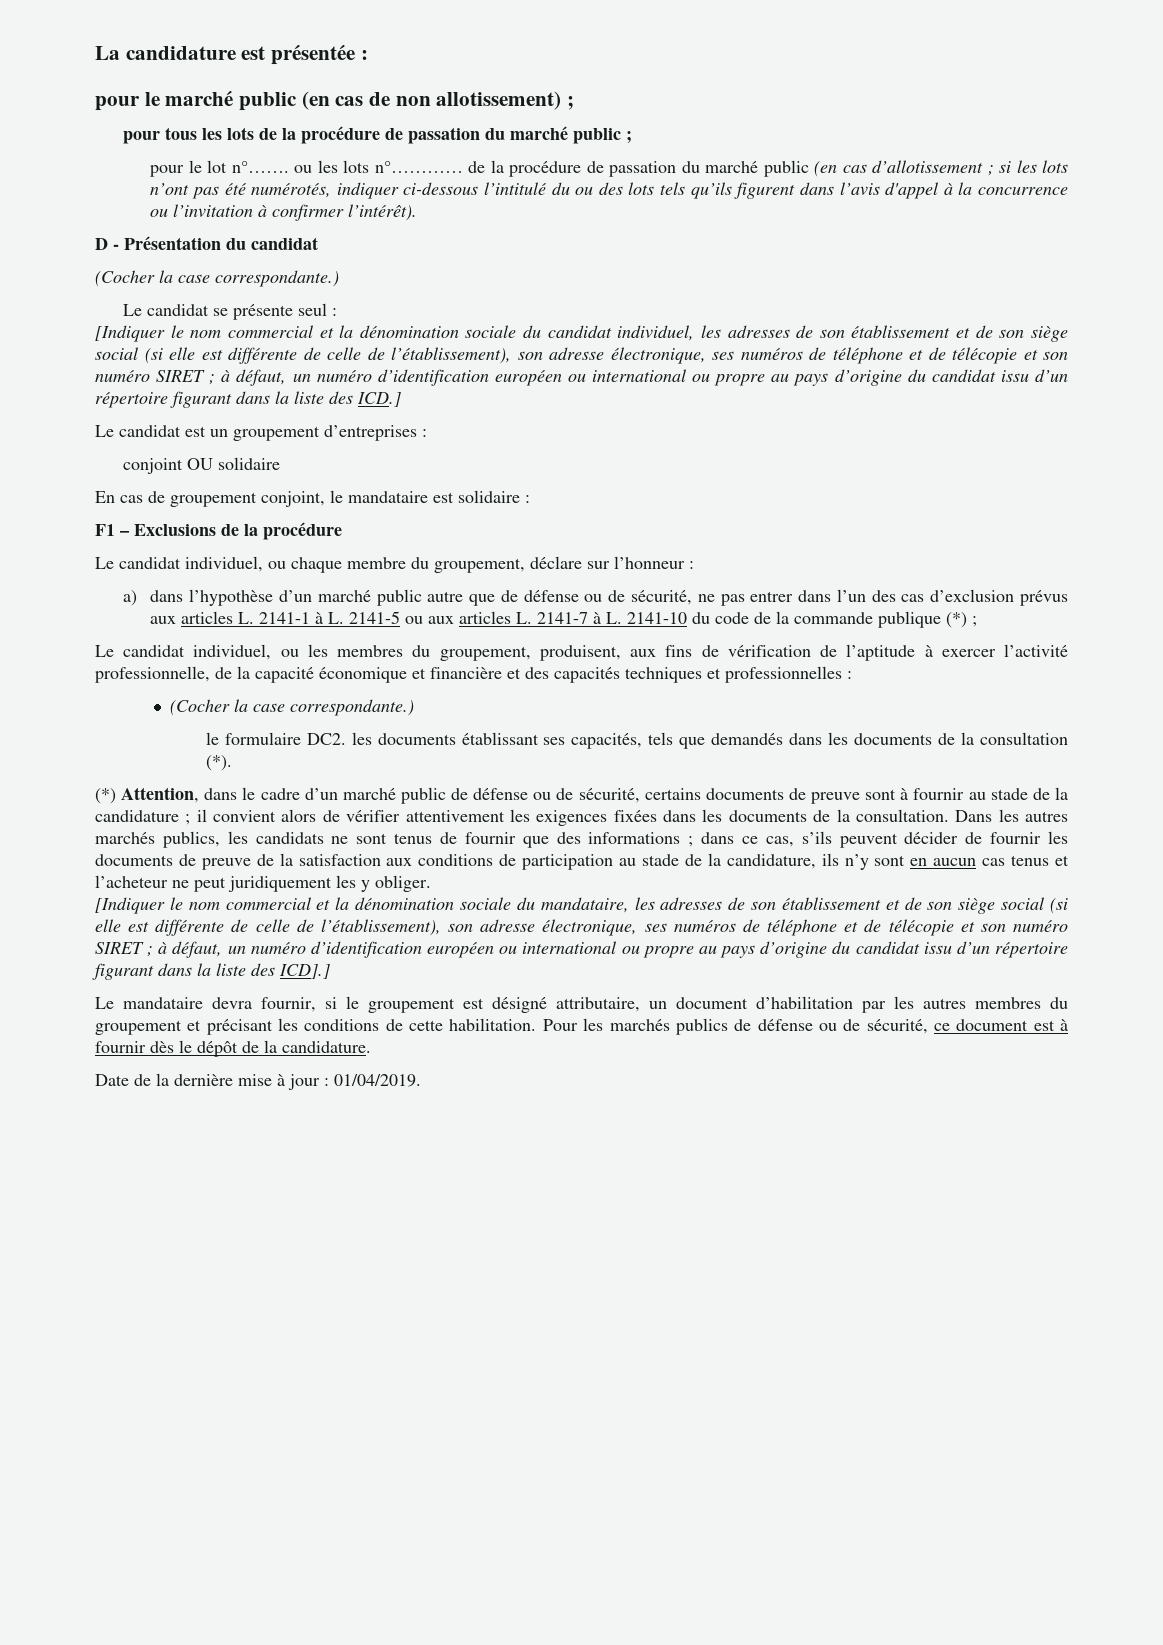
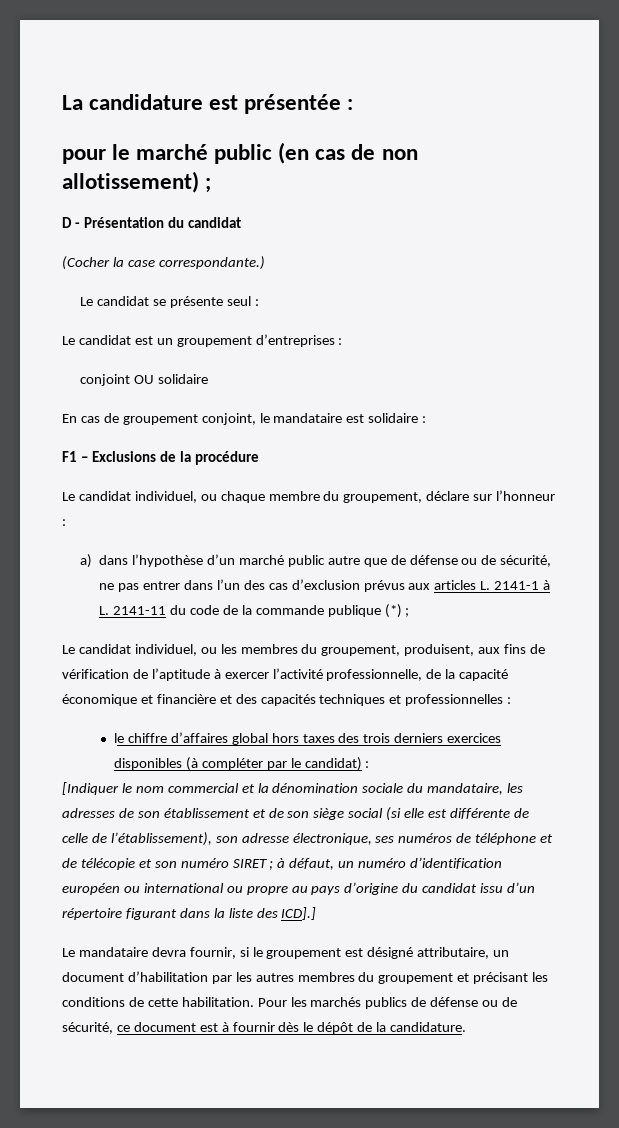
- pour tous les lots de la procédure de passation du marché public ;
- pour le lot n°……. ou les lots n°………… de la procédure de passation du marché public (en cas d’allotissement ; si les lots n’ont pas été numérotés, indiquer ci-dessous l’intitulé du ou des lots tels qu’ils figurent dans l’avis d'appel à la concurrence ou l’invitation à confirmer l’intérêt).
- [Indiquer le nom commercial et la dénomination sociale du candidat individuel, les adresses de son établissement et de son siège social (si elle est différente de celle de l’établissement), son adresse électronique, ses numéros de téléphone et de télécopie et son numéro SIRET ; à défaut, un numéro d’identification européen ou international ou propre au pays d’origine du candidat issu d’un répertoire figurant dans la liste des ICD.]
- a) dans l’hypothèse d’un marché public autre que de défense ou de sécurité, ne pas entrer dans l’un des cas d’exclusion prévus aux articles L. 2141-1 à L. 2141-5 ou aux articles L. 2141-7 à L. 2141-10 du code de la commande publique (*) ;
+ a) dans l’hypothèse d’un marché public autre que de défense ou de sécurité, ne pas entrer dans l’un des cas d’exclusion prévus aux articles L. 2141-1 à L. 2141-11 du code de la commande publique (*) ;
  Le candidat individuel, ou les membres du groupement, produisent, aux fins de vérification de l’aptitude à exercer l’activité professionnelle, de la capacité économique et financière et des capacités techniques et professionnelles :
- (Cocher la case correspondante.)
- le formulaire DC2. les documents établissant ses capacités, tels que demandés dans les documents de la consultation (*).
- (*) Attention, dans le cadre d’un marché public de défense ou de sécurité, certains documents de preuve sont à fournir au stade de la candidature ; il convient alors de vérifier attentivement les exigences fixées dans les documents de la consultation. Dans les autres marchés publics, les candidats ne sont tenus de fournir que des informations ; dans ce cas, s’ils peuvent décider de fournir les documents de preuve de la satisfaction aux conditions de participation au stade de la candidature, ils n’y sont en aucun cas tenus et l’acheteur ne peut juridiquement les y obliger.
+ le chiffre d’affaires global hors taxes des trois derniers exercices disponibles (à compléter par le candidat) :
- Date de la dernière mise à jour : 01/04/2019.

